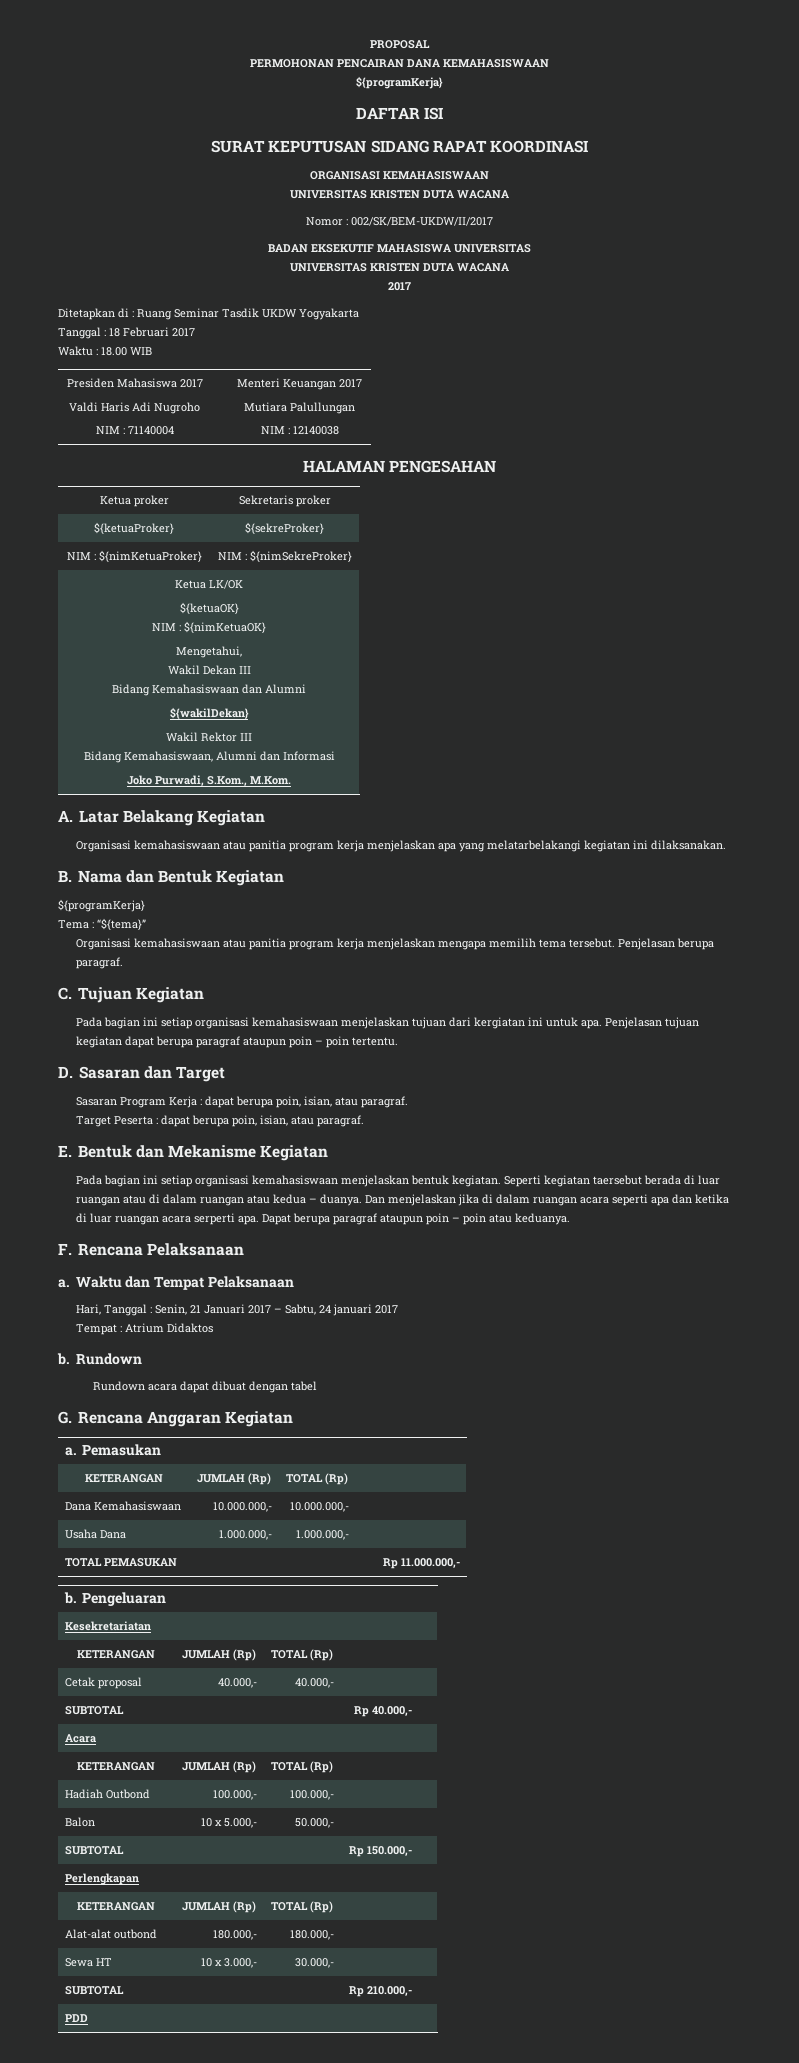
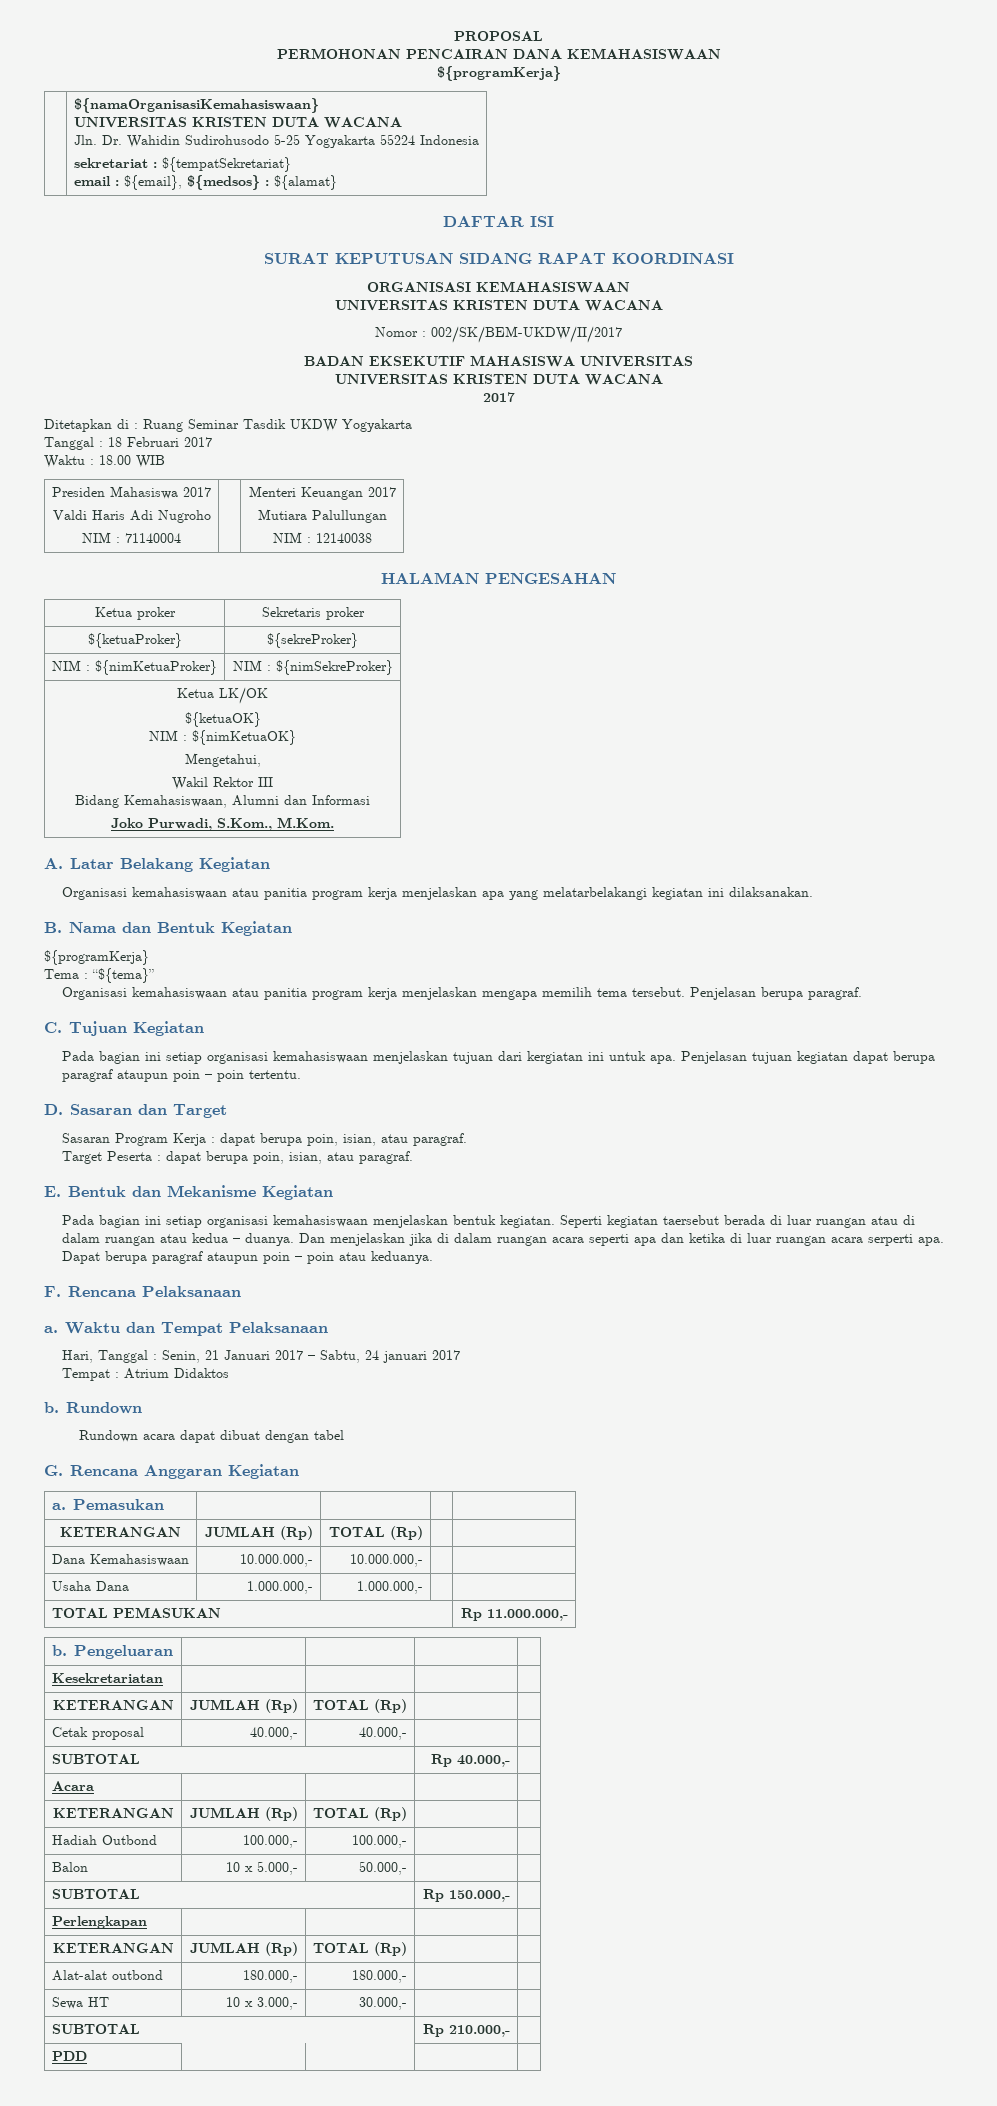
+ | ${namaOrganisasiKemahasiswaan}
+ UNIVERSITAS KRISTEN DUTA WACANA
+ Jln. Dr. Wahidin Sudirohusodo 5-25 Yogyakarta 55224 Indonesia
+ sekretariat : ${tempatSekretariat}
+ email : ${email}, ${medsos} : ${alamat}
  Ketua LK/OK
  ${ketuaOK}
  NIM : ${nimKetuaOK}
  Mengetahui,
- Wakil Dekan III
- Bidang Kemahasiswaan dan Alumni
- ${wakilDekan}

